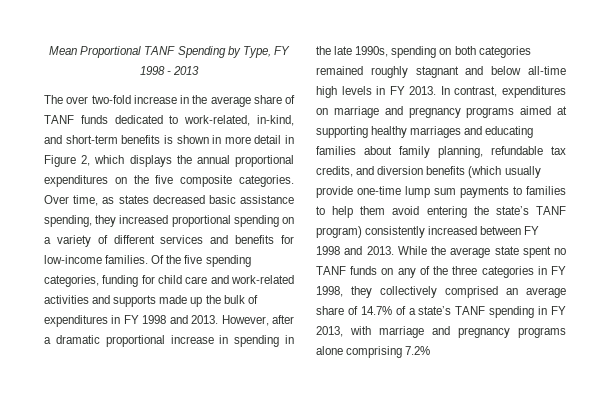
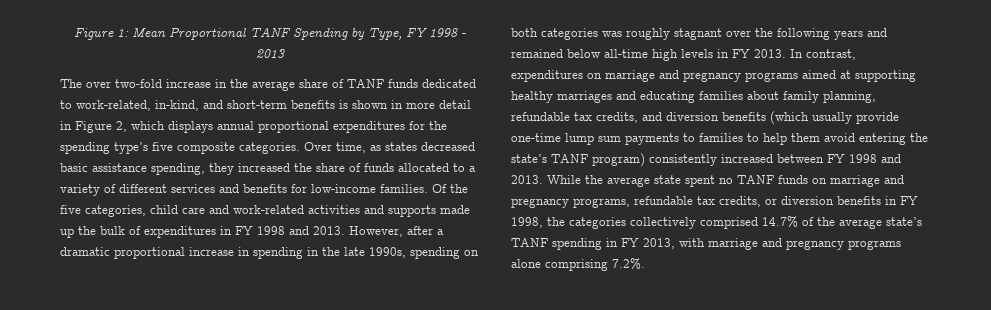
- Mean Proportional TANF Spending by Type, FY 1998 - 2013
+ Figure 1: Mean Proportional TANF Spending by Type, FY 1998 - 2013
- The over two-fold increase in the average share of TANF funds dedicated to work-related, in-kind, and short-term benefits is shown in more detail in Figure 2, which displays the annual proportional expenditures on the five composite categories.
+ The over two-fold increase in the average share of TANF funds dedicated to work-related, in-kind, and short-term benefits is shown in more detail in Figure 2, which displays annual proportional expenditures for the spending type’s five composite categories.
- Over time, as states decreased basic assistance spending, they increased proportional spending on a variety of different services and benefits for low-income families.
+ Over time, as states decreased basic assistance spending, they increased the share of funds allocated to a variety of different services and benefits for low-income families.
- Of the five spending categories, funding for child care and work-related activities and supports made up the bulk of expenditures in FY 1998 and 2013.
+ Of the five categories, child care and work-related activities and supports made up the bulk of expenditures in FY 1998 and 2013.
- However, after a dramatic proportional increase in spending in the late 1990s, spending on both categories remained roughly stagnant and below all-time high levels in FY 2013.
+ However, after a dramatic proportional increase in spending in the late 1990s, spending on both categories was roughly stagnant over the following years and remained below all-time high levels in FY 2013.
- While the average state spent no TANF funds on any of the three categories in FY 1998, they collectively comprised an average share of 14.7% of a state’s TANF spending in FY 2013, with marriage and pregnancy programs alone comprising 7.2%
+ While the average state spent no TANF funds on marriage and pregnancy programs, refundable tax credits, or diversion benefits in FY 1998, the categories collectively comprised 14.7% of the average state’s TANF spending in FY 2013, with marriage and pregnancy programs alone comprising 7.2%.

